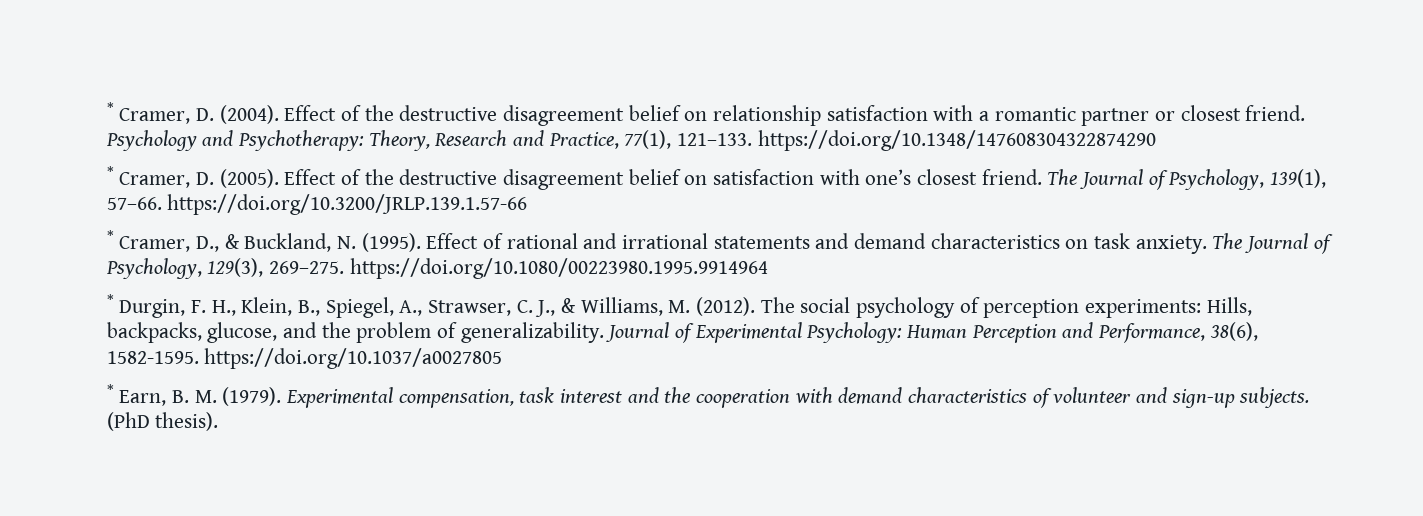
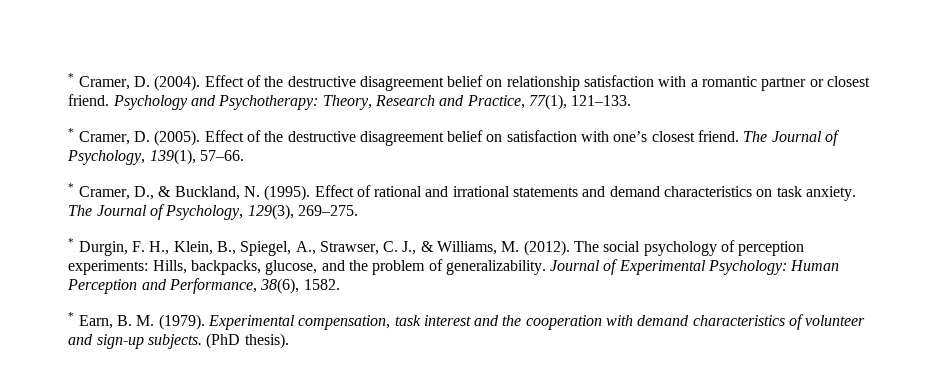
- Psychology and Psychotherapy: Theory, Research and Practice, 77(1), 121–133. https://doi.org/10.1348/147608304322874290
+ Psychology and Psychotherapy: Theory, Research and Practice, 77(1), 121–133.
- The Journal of Psychology, 139(1), 57–66. https://doi.org/10.3200/JRLP.139.1.57-66
+ The Journal of Psychology, 139(1), 57–66.
- The Journal of Psychology, 129(3), 269–275. https://doi.org/10.1080/00223980.1995.9914964
+ The Journal of Psychology, 129(3), 269–275.
- Journal of Experimental Psychology: Human Perception and Performance, 38(6), 1582-1595. https://doi.org/10.1037/a0027805
+ Journal of Experimental Psychology: Human Perception and Performance, 38(6), 1582.

